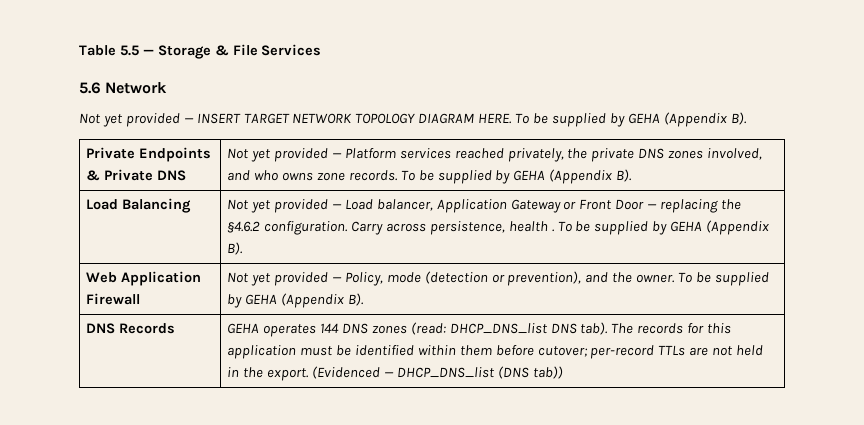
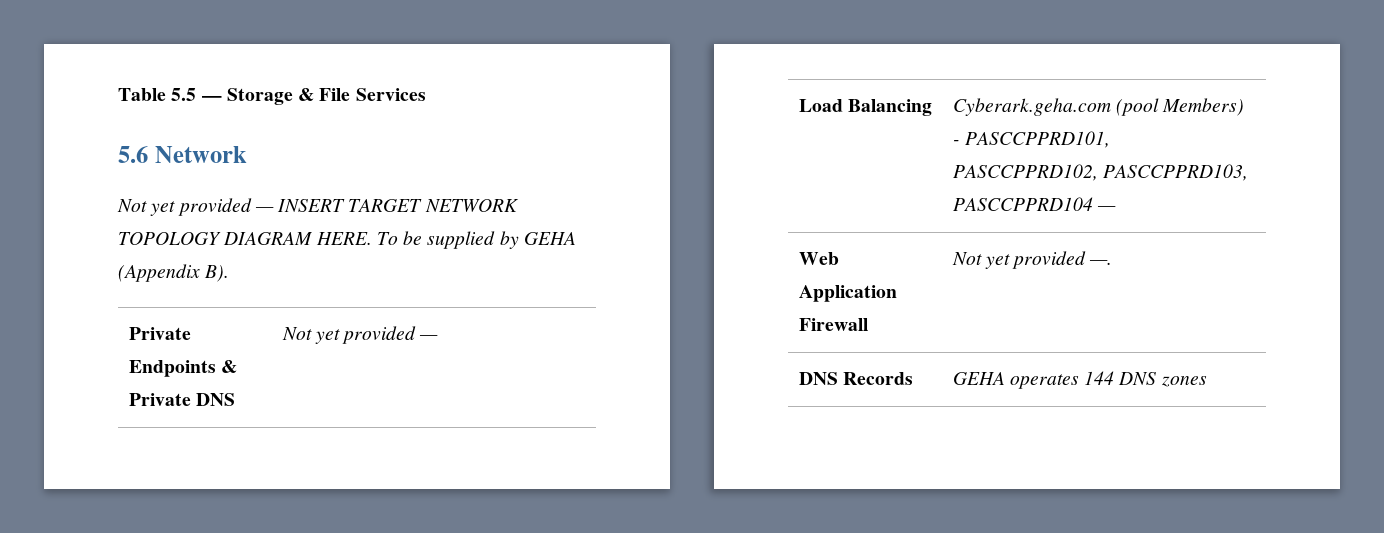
- Private Endpoints & Private DNS | Not yet provided — Platform services reached privately, the private DNS zones involved, and who owns zone records. To be supplied by GEHA (Appendix B).
- Load Balancing | Not yet provided — Load balancer, Application Gateway or Front Door — replacing the §4.6.2 configuration. Carry across persistence, health . To be supplied by GEHA (Appendix B).
+ Private Endpoints & Private DNS | Not yet provided —
+ Load Balancing | Cyberark.geha.com (pool Members) - PASCCPPRD101, PASCCPPRD102, PASCCPPRD103, PASCCPPRD104 —
- Web Application Firewall | Not yet provided — Policy, mode (detection or prevention), and the owner. To be supplied by GEHA (Appendix B).
+ Web Application Firewall | Not yet provided —.
- DNS Records | GEHA operates 144 DNS zones (read: DHCP_DNS_list DNS tab). The records for this application must be identified within them before cutover; per-record TTLs are not held in the export. (Evidenced — DHCP_DNS_list (DNS tab))
+ DNS Records | GEHA operates 144 DNS zones

